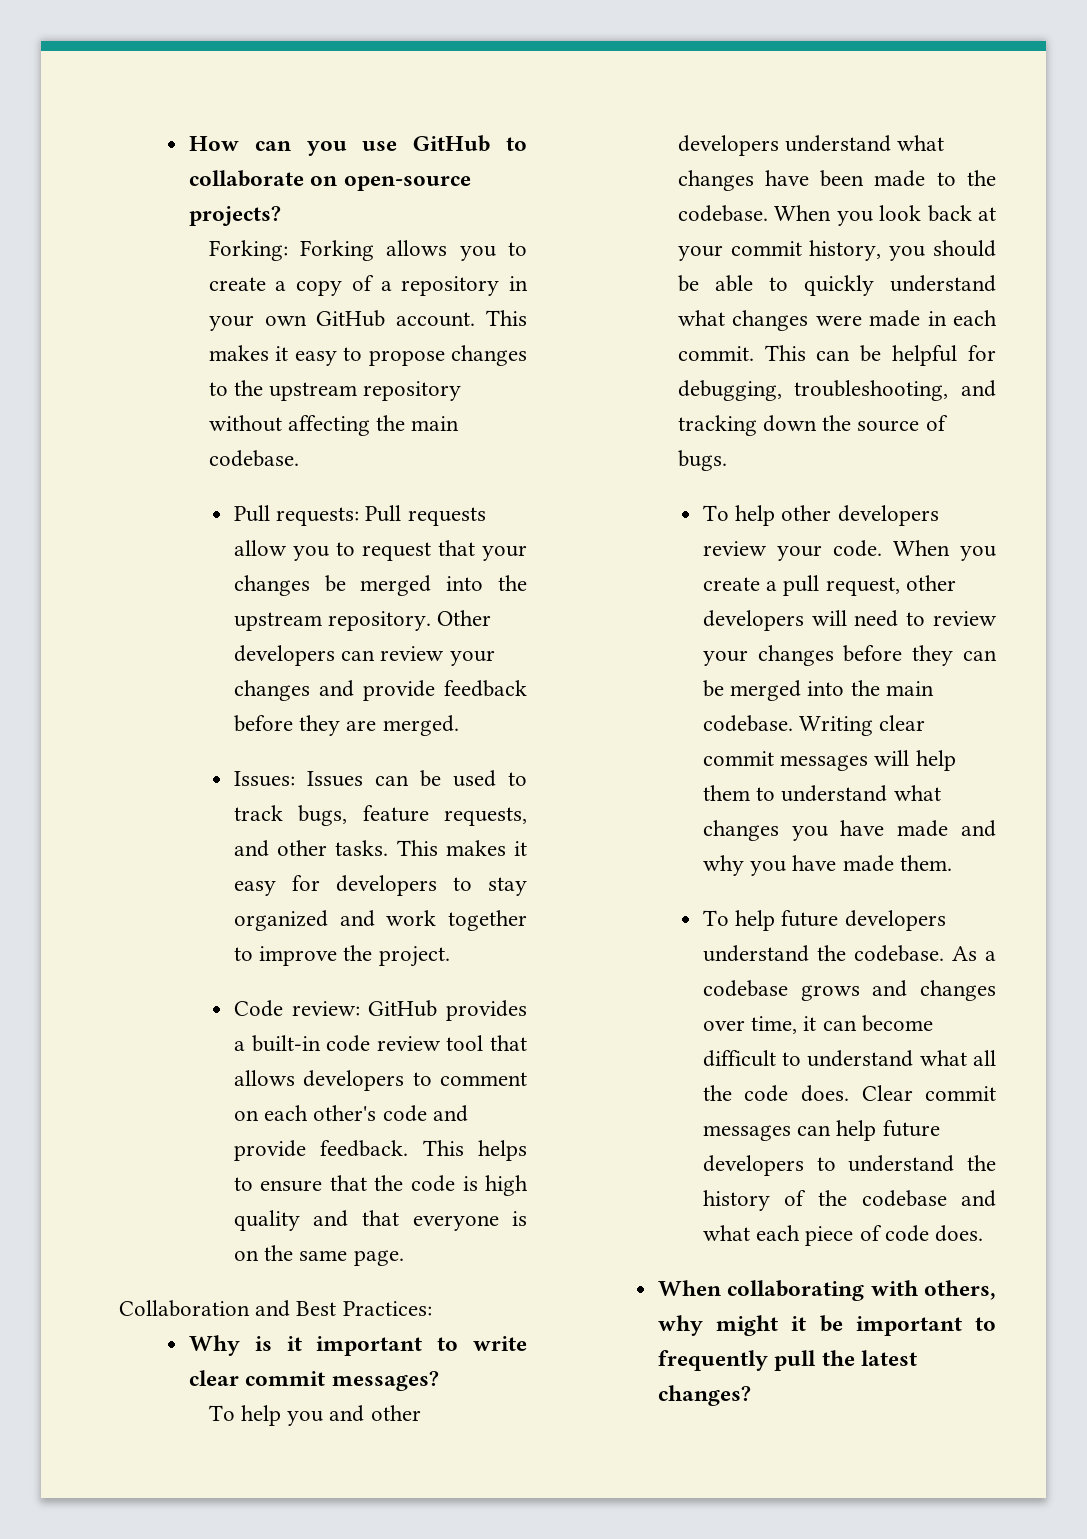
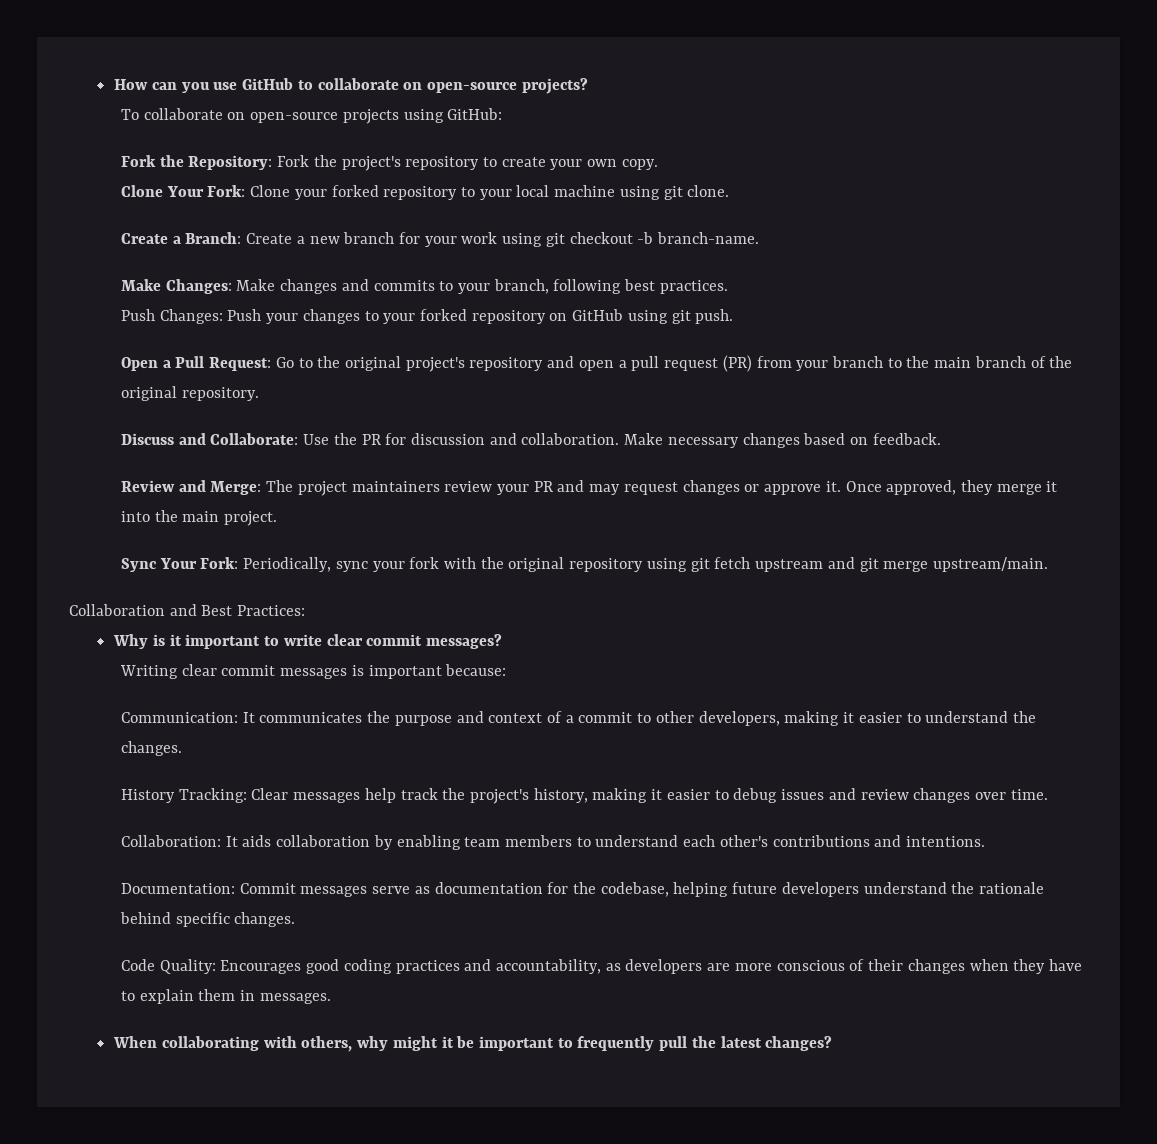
- Forking: Forking allows you to create a copy of a repository in your own GitHub account. This makes it easy to propose changes to the upstream repository without affecting the main codebase.
- Pull requests: Pull requests allow you to request that your changes be merged into the upstream repository. Other developers can review your changes and provide feedback before they are merged.
- Issues: Issues can be used to track bugs, feature requests, and other tasks. This makes it easy for developers to stay organized and work together to improve the project.
- Code review: GitHub provides a built-in code review tool that allows developers to comment on each other's code and provide feedback. This helps to ensure that the code is high quality and that everyone is on the same page.
+ To collaborate on open-source projects using GitHub:
+ Fork the Repository: Fork the project's repository to create your own copy.
+ Clone Your Fork: Clone your forked repository to your local machine using git clone.
+ Create a Branch: Create a new branch for your work using git checkout -b branch-name.
+ Make Changes: Make changes and commits to your branch, following best practices.
+ Push Changes: Push your changes to your forked repository on GitHub using git push.
+ Open a Pull Request: Go to the original project's repository and open a pull request (PR) from your branch to the main branch of the original repository.
+ Discuss and Collaborate: Use the PR for discussion and collaboration. Make necessary changes based on feedback.
+ Review and Merge: The project maintainers review your PR and may request changes or approve it. Once approved, they merge it into the main project.
+ Sync Your Fork: Periodically, sync your fork with the original repository using git fetch upstream and git merge upstream/main.
- To help you and other developers understand what changes have been made to the codebase. When you look back at your commit history, you should be able to quickly understand what changes were made in each commit. This can be helpful for debugging, troubleshooting, and tracking down the source of bugs.
- To help other developers review your code. When you create a pull request, other developers will need to review your changes before they can be merged into the main codebase. Writing clear commit messages will help them to understand what changes you have made and why you have made them.
- To help future developers understand the codebase. As a codebase grows and changes over time, it can become difficult to understand what all the code does. Clear commit messages can help future developers to understand the history of the codebase and what each piece of code does.
+ Writing clear commit messages is important because:
+ Communication: It communicates the purpose and context of a commit to other developers, making it easier to understand the changes.
+ History Tracking: Clear messages help track the project's history, making it easier to debug issues and review changes over time.
+ Collaboration: It aids collaboration by enabling team members to understand each other's contributions and intentions.
+ Documentation: Commit messages serve as documentation for the codebase, helping future developers understand the rationale behind specific changes.
+ Code Quality: Encourages good coding practices and accountability, as developers are more conscious of their changes when they have to explain them in messages.

